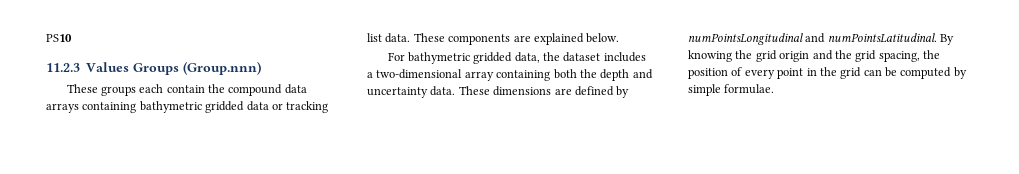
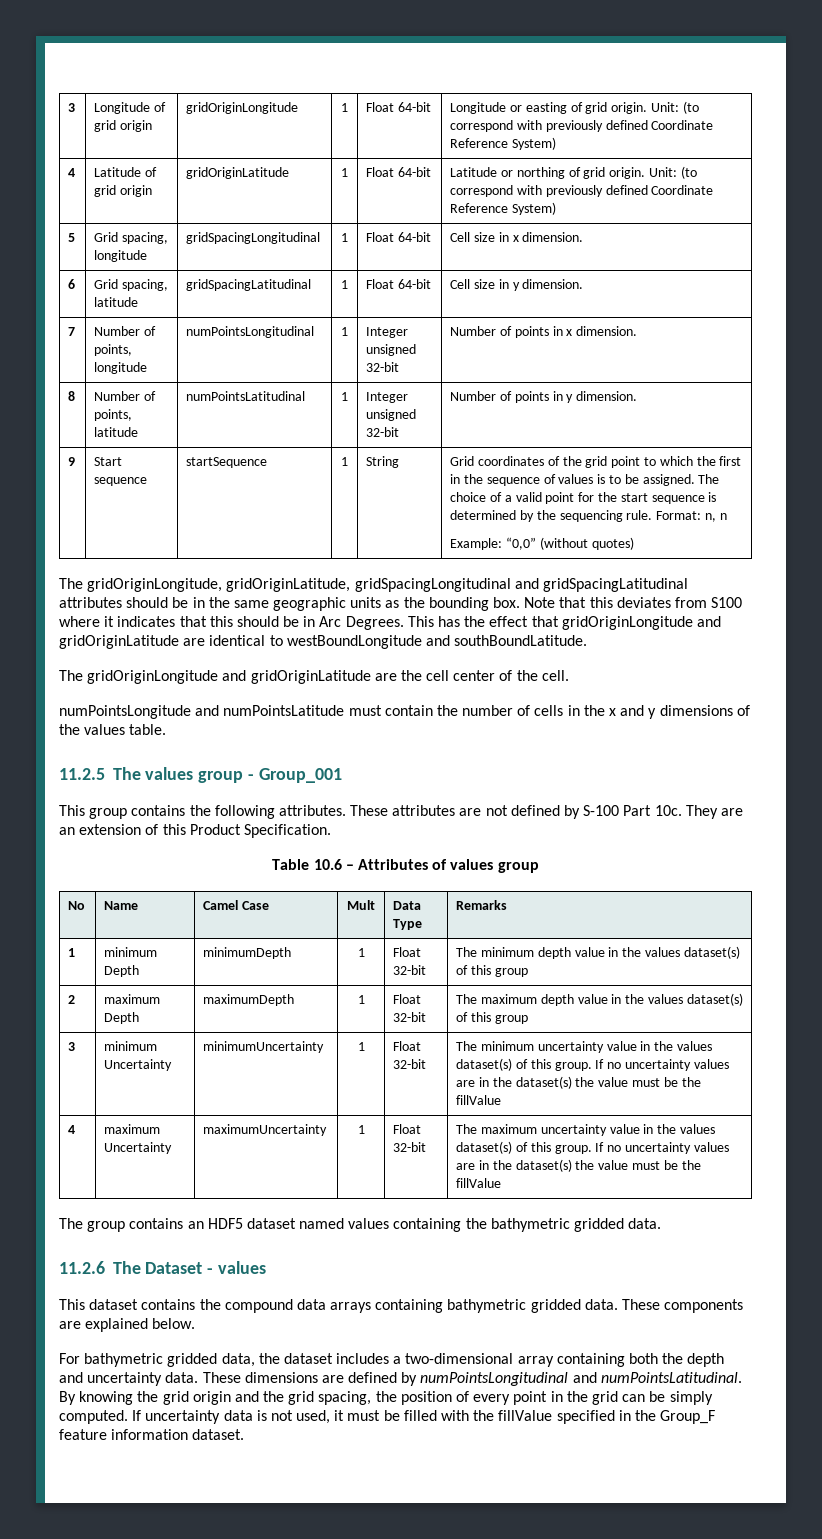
- PS10
- 11.2.3 Values Groups (Group.nnn)
- These groups each contain the compound data arrays containing bathymetric gridded data or tracking list data.
+ 3 | Longitude of grid origin | gridOriginLongitude | 1 | Float 64-bit | Longitude or easting of grid origin. Unit: (to correspond with previously defined Coordinate Reference System)
+ 4 | Latitude of grid origin | gridOriginLatitude | 1 | Float 64-bit | Latitude or northing of grid origin. Unit: (to correspond with previously defined Coordinate Reference System)
+ 5 | Grid spacing, longitude | gridSpacingLongitudinal | 1 | Float 64-bit | Cell size in x dimension.
+ 6 | Grid spacing, latitude | gridSpacingLatitudinal | 1 | Float 64-bit | Cell size in y dimension.
+ 7 | Number of points, longitude | numPointsLongitudinal | 1 | Integer unsigned 32-bit | Number of points in x dimension.
+ 8 | Number of points, latitude | numPointsLatitudinal | 1 | Integer unsigned 32-bit | Number of points in y dimension.
+ 9 | Start sequence | startSequence | 1 | String | Grid coordinates of the grid point to which the first in the sequence of values is to be assigned. The choice of a valid point for the start sequence is determined by the sequencing rule. Format: n, n
+ Example: “0,0” (without quotes)
+ The gridOriginLongitude, gridOriginLatitude, gridSpacingLongitudinal and gridSpacingLatitudinal attributes should be in the same geographic units as the bounding box. Note that this deviates from S100 where it indicates that this should be in Arc Degrees. This has the effect that gridOriginLongitude and gridOriginLatitude are identical to westBoundLongitude and southBoundLatitude.
+ The gridOriginLongitude and gridOriginLatitude are the cell center of the cell.
+ numPointsLongitude and numPointsLatitude must contain the number of cells in the x and y dimensions of the values table.
+ 11.2.5 The values group - Group_001
+ This group contains the following attributes. These attributes are not defined by S-100 Part 10c. They are an extension of this Product Specification.
+ Table 10.6 – Attributes of values group
+ No | Name | Camel Case | Mult | Data Type | Remarks
+ 1 | minimum Depth | minimumDepth | 1 | Float 32-bit | The minimum depth value in the values dataset(s) of this group
+ 2 | maximum Depth | maximumDepth | 1 | Float 32-bit | The maximum depth value in the values dataset(s) of this group
+ 3 | minimum Uncertainty | minimumUncertainty | 1 | Float 32-bit | The minimum uncertainty value in the values dataset(s) of this group. If no uncertainty values are in the dataset(s) the value must be the fillValue
+ 4 | maximum Uncertainty | maximumUncertainty | 1 | Float 32-bit | The maximum uncertainty value in the values dataset(s) of this group. If no uncertainty values are in the dataset(s) the value must be the fillValue
+ The group contains an HDF5 dataset named values containing the bathymetric gridded data.
+ 11.2.6 The Dataset - values
+ This dataset contains the compound data arrays containing bathymetric gridded data.
- By knowing the grid origin and the grid spacing, the position of every point in the grid can be computed by simple formulae.
+ By knowing the grid origin and the grid spacing, the position of every point in the grid can be simply computed. If uncertainty data is not used, it must be filled with the fillValue specified in the Group_F feature information dataset.

